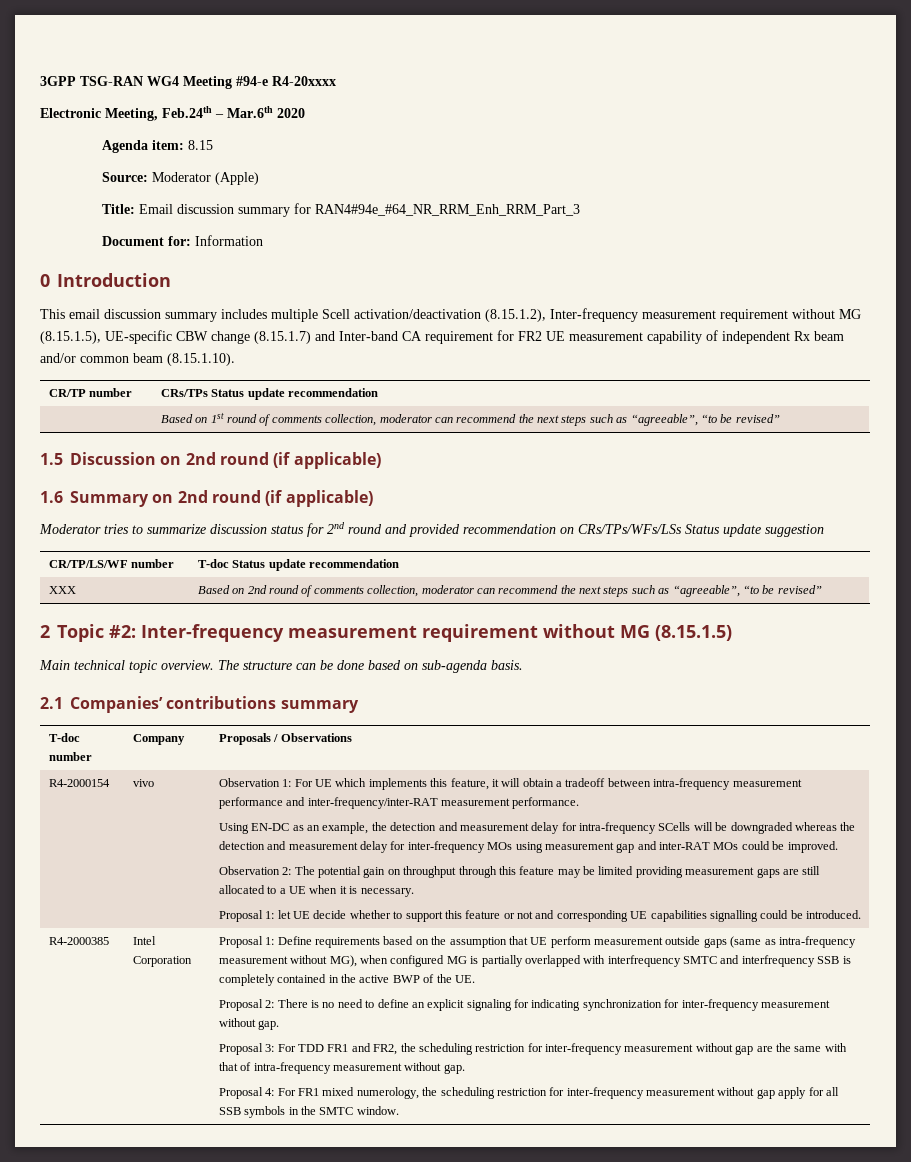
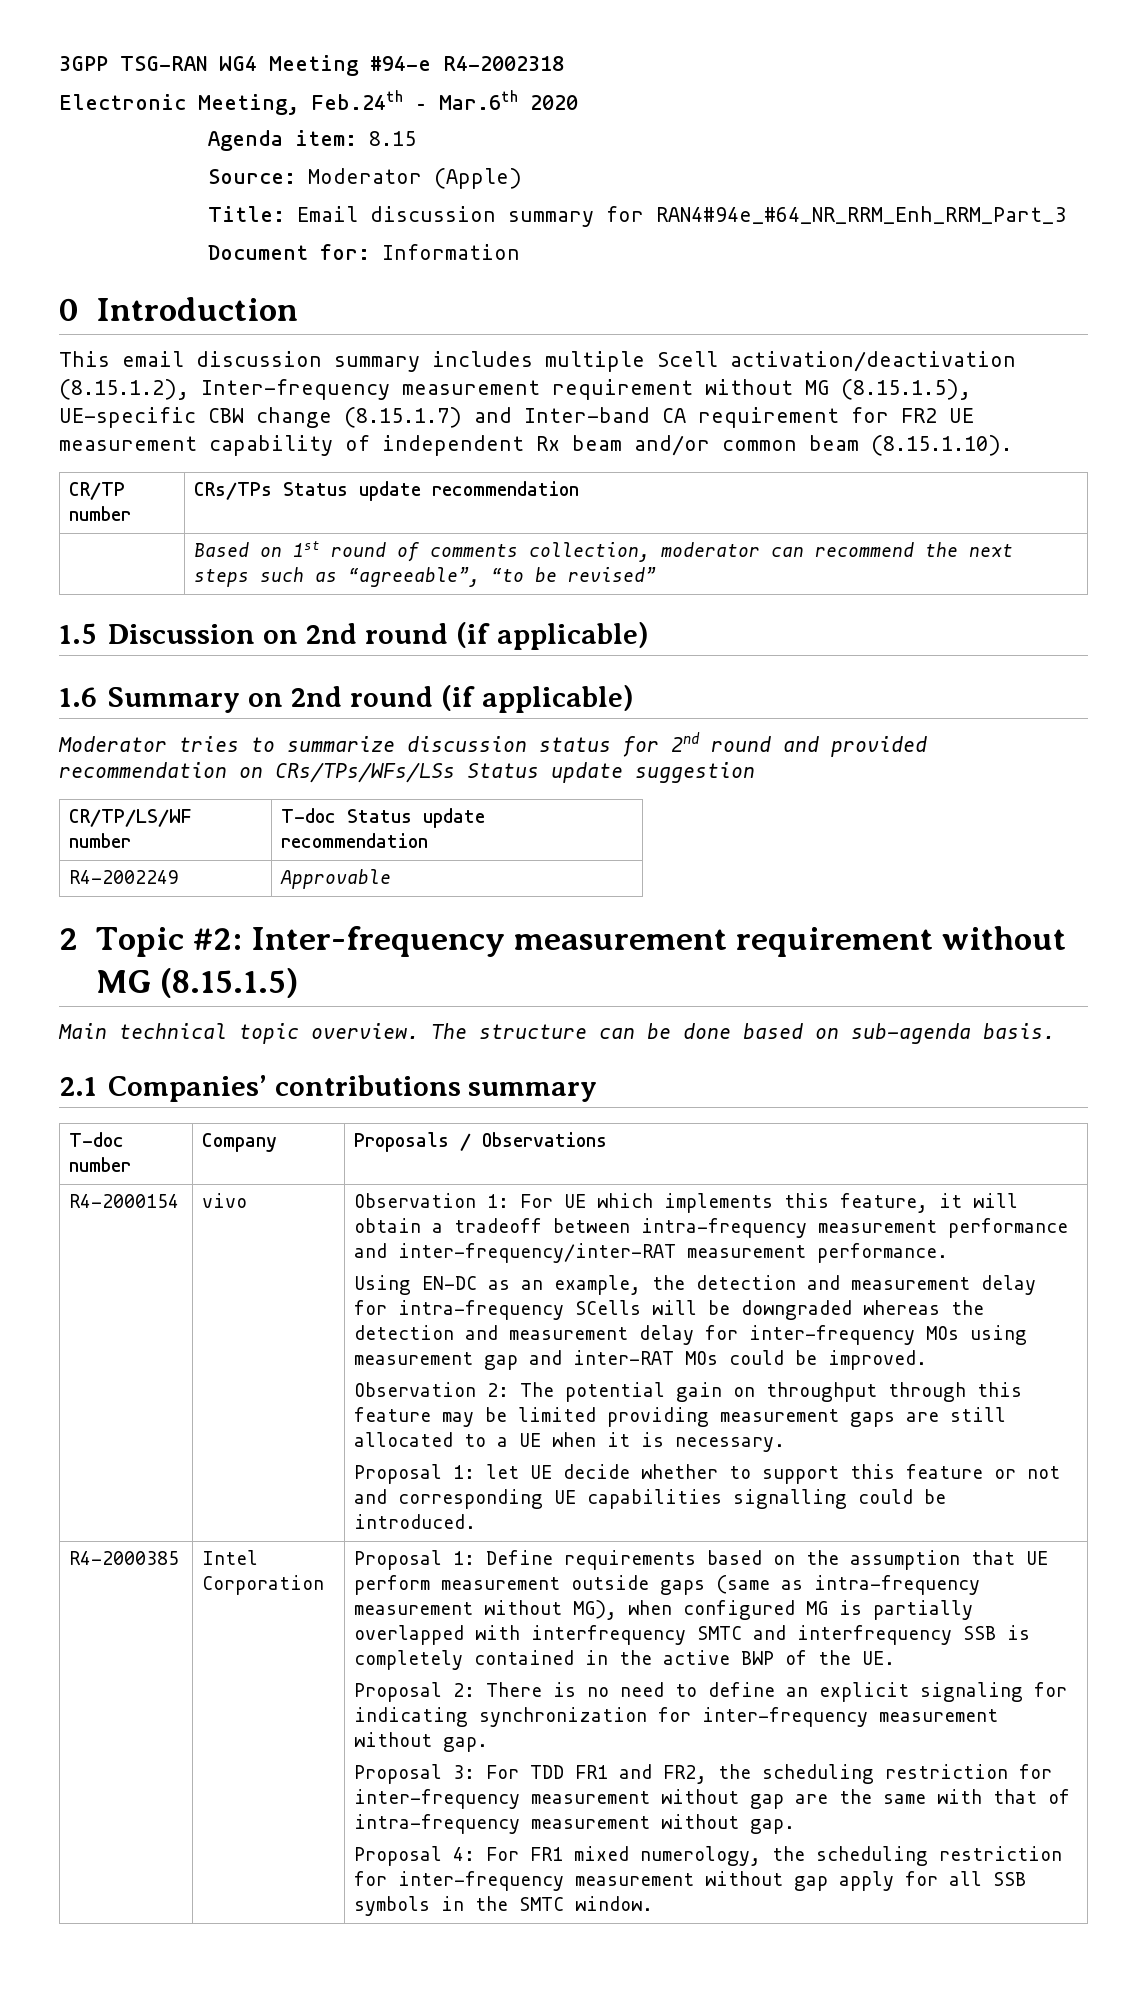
- 3GPP TSG-RAN WG4 Meeting #94-e R4-20xxxx
+ 3GPP TSG-RAN WG4 Meeting #94-e R4-2002318
- XXX | Based on 2nd round of comments collection, moderator can recommend the next steps such as “agreeable”, “to be revised”
+ R4-2002249 | Approvable

